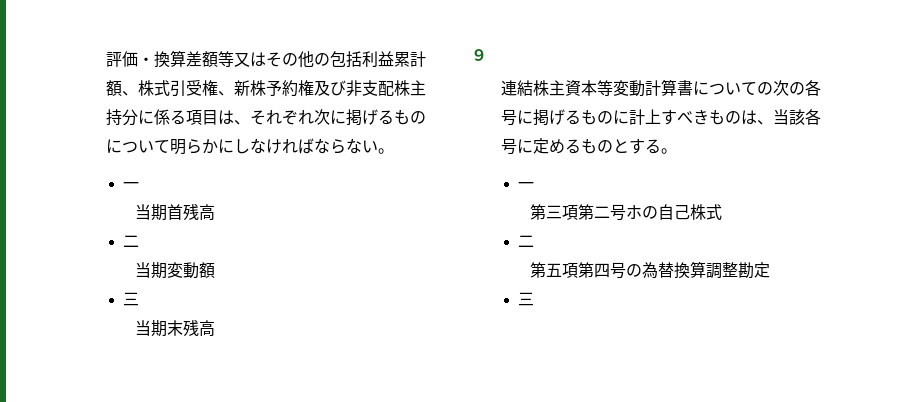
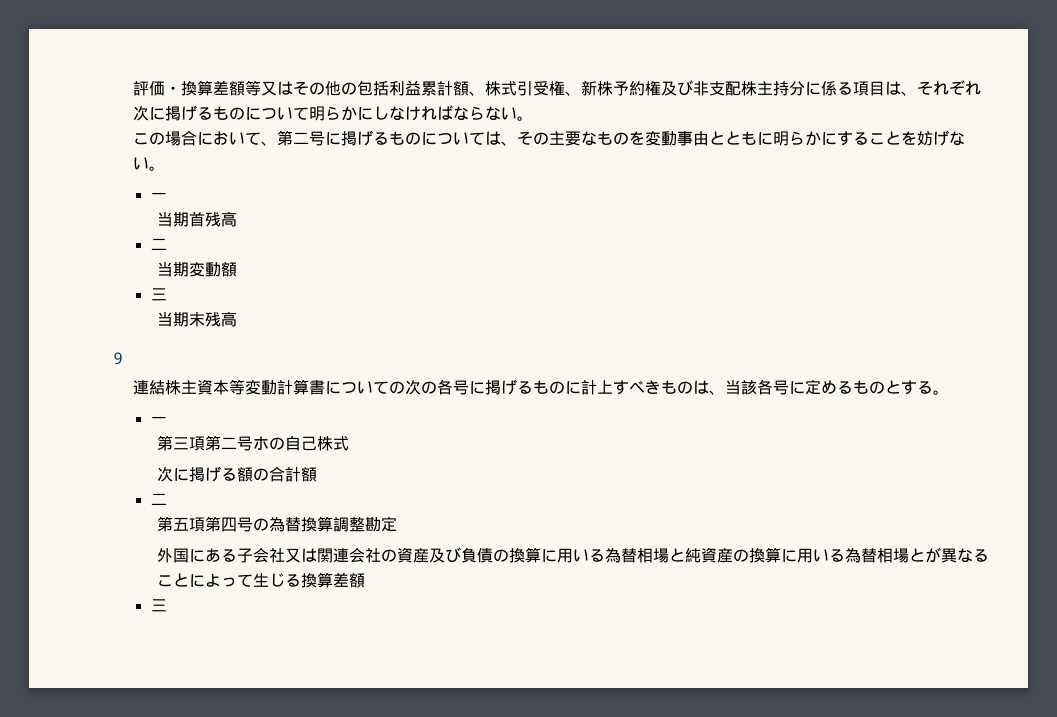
+ この場合において、第二号に掲げるものについては、その主要なものを変動事由とともに明らかにすることを妨げない。
+ 次に掲げる額の合計額
+ 外国にある子会社又は関連会社の資産及び負債の換算に用いる為替相場と純資産の換算に用いる為替相場とが異なることによって生じる換算差額

